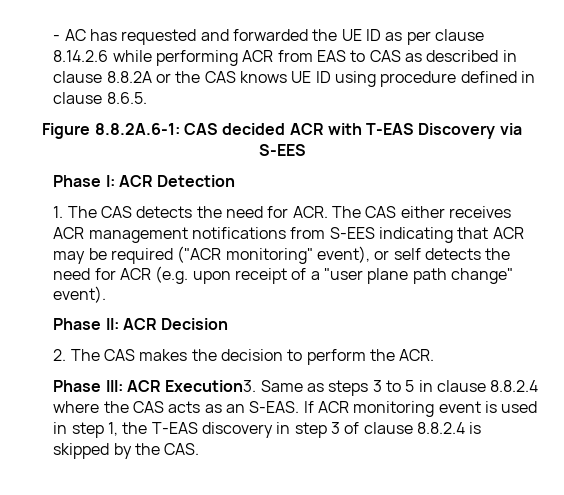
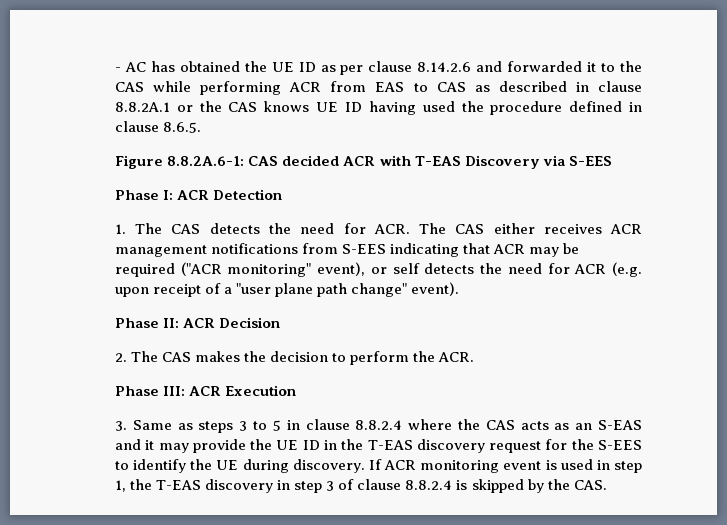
- - AC has requested and forwarded the UE ID as per clause 8.14.2.6 while performing ACR from EAS to CAS as described in clause 8.8.2A or the CAS knows UE ID using procedure defined in clause 8.6.5.
+ - AC has obtained the UE ID as per clause 8.14.2.6 and forwarded it to the CAS while performing ACR from EAS to CAS as described in clause 8.8.2A.1 or the CAS knows UE ID having used the procedure defined in clause 8.6.5.
- Phase III: ACR Execution3. Same as steps 3 to 5 in clause 8.8.2.4 where the CAS acts as an S-EAS.
+ Phase III: ACR Execution
+ 3. Same as steps 3 to 5 in clause 8.8.2.4 where the CAS acts as an S-EAS and it may provide the UE ID in the T-EAS discovery request for the S-EES to identify the UE during discovery.

